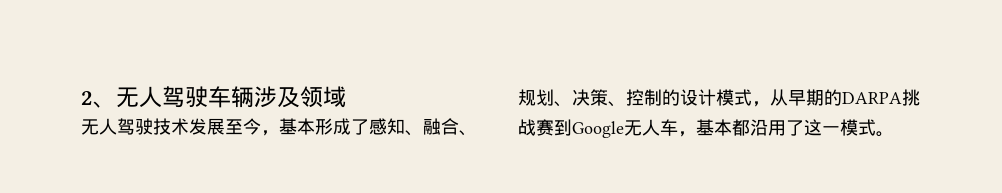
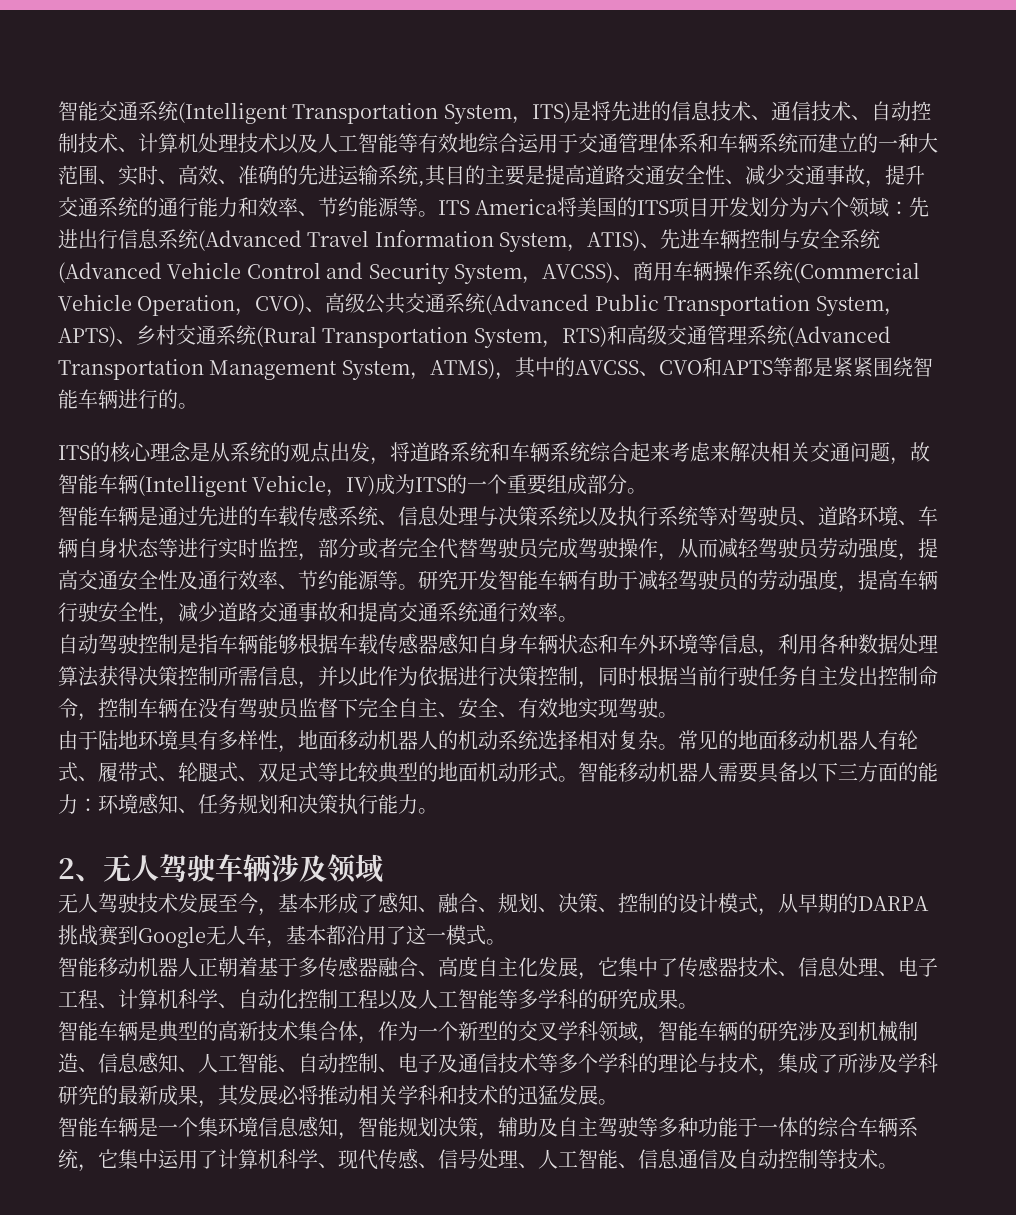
+ 智能交通系统(Intelligent Transportation System，ITS)是将先进的信息技术、通信技术、自动控制技术、计算机处理技术以及人工智能等有效地综合运用于交通管理体系和车辆系统而建立的一种大范围、实时、高效、准确的先进运输系统,其目的主要是提高道路交通安全性、减少交通事故，提升交通系统的通行能力和效率、节约能源等。ITS America将美国的ITS项目开发划分为六个领域：先进出行信息系统(Advanced Travel Information System，ATIS)、先进车辆控制与安全系统(Advanced Vehicle Control and Security System，AVCSS)、商用车辆操作系统(Commercial Vehicle Operation，CVO)、高级公共交通系统(Advanced Public Transportation System，APTS)、乡村交通系统(Rural Transportation System，RTS)和高级交通管理系统(Advanced Transportation Management System，ATMS)，其中的AVCSS、CVO和APTS等都是紧紧围绕智能车辆进行的。
+ ITS的核心理念是从系统的观点出发，将道路系统和车辆系统综合起来考虑来解决相关交通问题，故智能车辆(Intelligent Vehicle，IV)成为ITS的一个重要组成部分。
+ 智能车辆是通过先进的车载传感系统、信息处理与决策系统以及执行系统等对驾驶员、道路环境、车辆自身状态等进行实时监控，部分或者完全代替驾驶员完成驾驶操作，从而减轻驾驶员劳动强度，提高交通安全性及通行效率、节约能源等。研究开发智能车辆有助于减轻驾驶员的劳动强度，提高车辆行驶安全性，减少道路交通事故和提高交通系统通行效率。
+ 自动驾驶控制是指车辆能够根据车载传感器感知自身车辆状态和车外环境等信息，利用各种数据处理算法获得决策控制所需信息，并以此作为依据进行决策控制，同时根据当前行驶任务自主发出控制命令，控制车辆在没有驾驶员监督下完全自主、安全、有效地实现驾驶。
+ 由于陆地环境具有多样性，地面移动机器人的机动系统选择相对复杂。常见的地面移动机器人有轮式、履带式、轮腿式、双足式等比较典型的地面机动形式。智能移动机器人需要具备以下三方面的能力：环境感知、任务规划和决策执行能力。
+ 智能移动机器人正朝着基于多传感器融合、高度自主化发展，它集中了传感器技术、信息处理、电子工程、计算机科学、自动化控制工程以及人工智能等多学科的研究成果。
+ 智能车辆是典型的高新技术集合体，作为一个新型的交叉学科领域，智能车辆的研究涉及到机械制造、信息感知、人工智能、自动控制、电子及通信技术等多个学科的理论与技术，集成了所涉及学科研究的最新成果，其发展必将推动相关学科和技术的迅猛发展。
+ 智能车辆是一个集环境信息感知，智能规划决策，辅助及自主驾驶等多种功能于一体的综合车辆系统，它集中运用了计算机科学、现代传感、信号处理、人工智能、信息通信及自动控制等技术。

